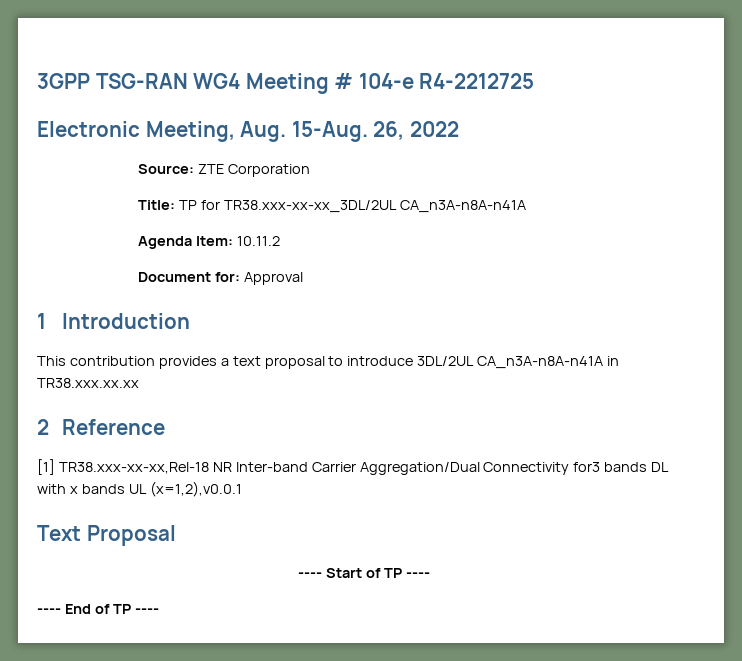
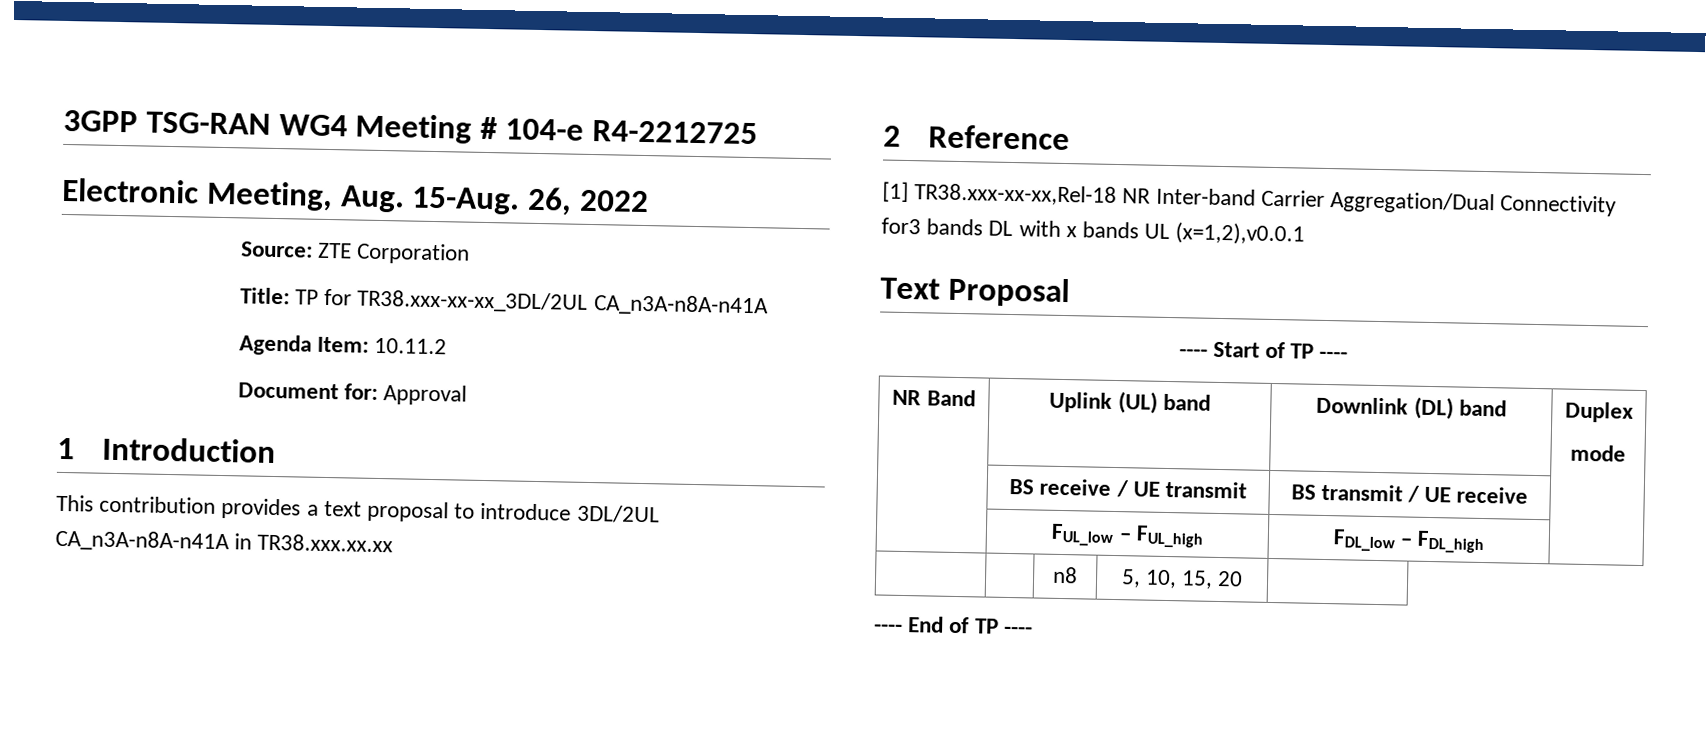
+ NR Band | Uplink (UL) band | Downlink (DL) band | Duplex
+ mode
+ | BS receive / UE transmit | BS transmit / UE receive |
+ | FUL_low – FUL_high | FDL_low – FDL_high |
+ | | n8 | 5, 10, 15, 20 |

